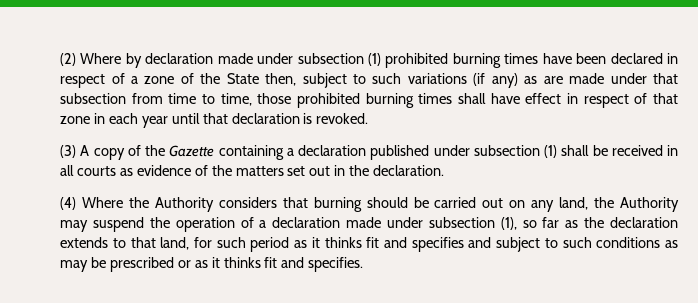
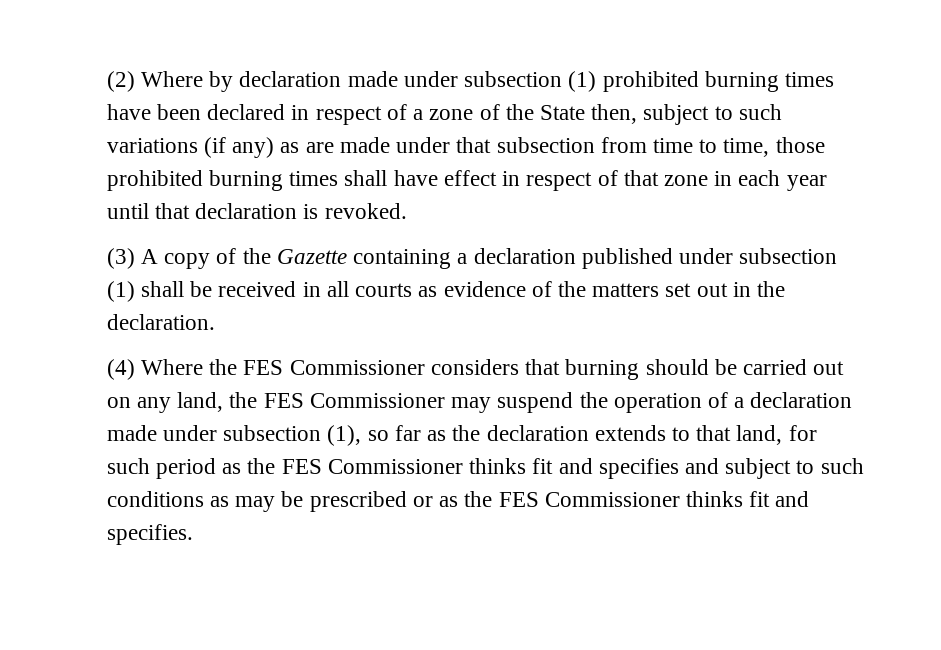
- (4) Where the Authority considers that burning should be carried out on any land, the Authority may suspend the operation of a declaration made under subsection (1), so far as the declaration extends to that land, for such period as it thinks fit and specifies and subject to such conditions as may be prescribed or as it thinks fit and specifies.
+ (4) Where the FES Commissioner considers that burning should be carried out on any land, the FES Commissioner may suspend the operation of a declaration made under subsection (1), so far as the declaration extends to that land, for such period as the FES Commissioner thinks fit and specifies and subject to such conditions as may be prescribed or as the FES Commissioner thinks fit and specifies.

